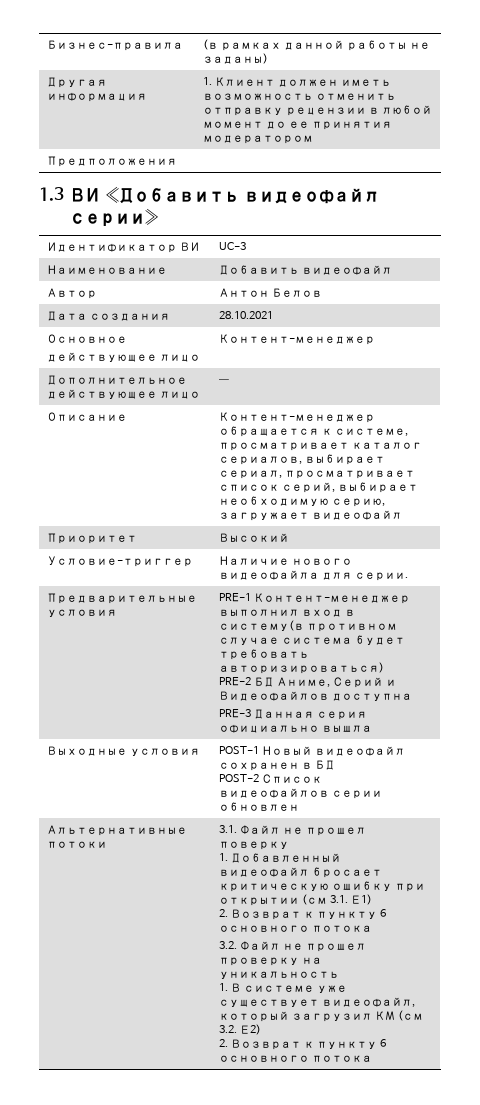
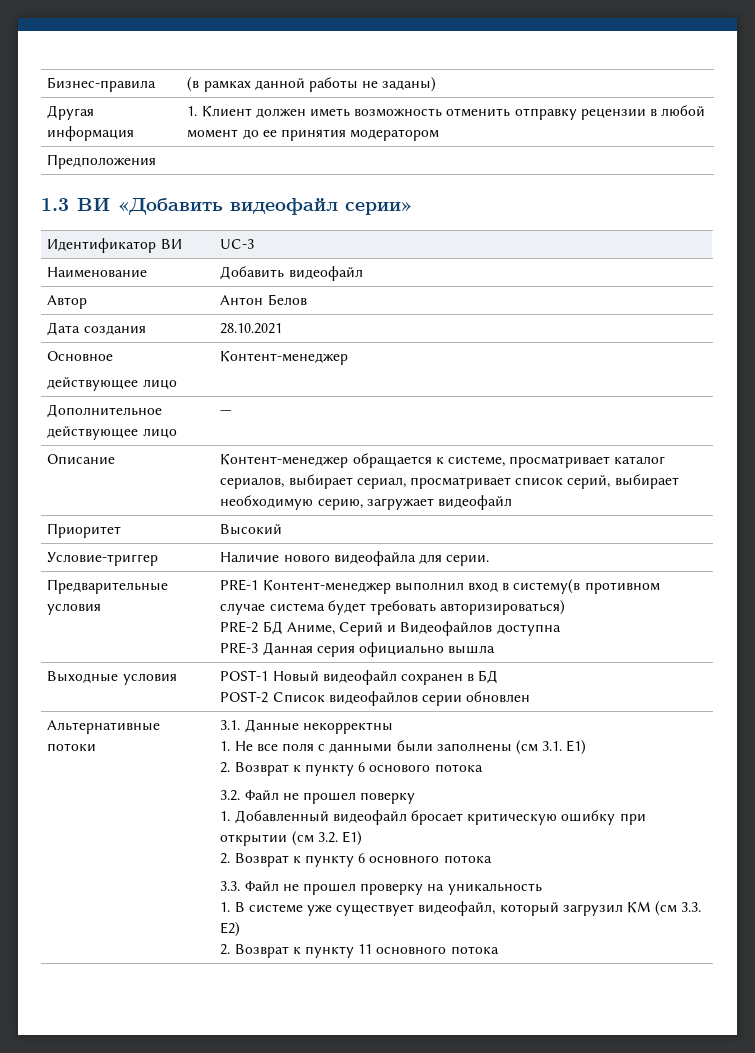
- 3.1. Файл не прошел поверку
+ 3.1. Данные некорректны
+ 1. Не все поля с данными были заполнены (см 3.1. Е1)
+ 2. Возврат к пункту 6 основого потока
+ 3.2. Файл не прошел поверку
- 1. Добавленный видеофайл бросает критическую ошибку при открытии (см 3.1. Е1)
+ 1. Добавленный видеофайл бросает критическую ошибку при открытии (см 3.2. Е1)
- 3.2. Файл не прошел проверку на уникальность
+ 3.3. Файл не прошел проверку на уникальность
- 1. В системе уже существует видеофайл, который загрузил КМ (см 3.2. Е2)
- 2. Возврат к пункту 6 основного потока
+ 1. В системе уже существует видеофайл, который загрузил КМ (см 3.3. Е2)
+ 2. Возврат к пункту 11 основного потока

